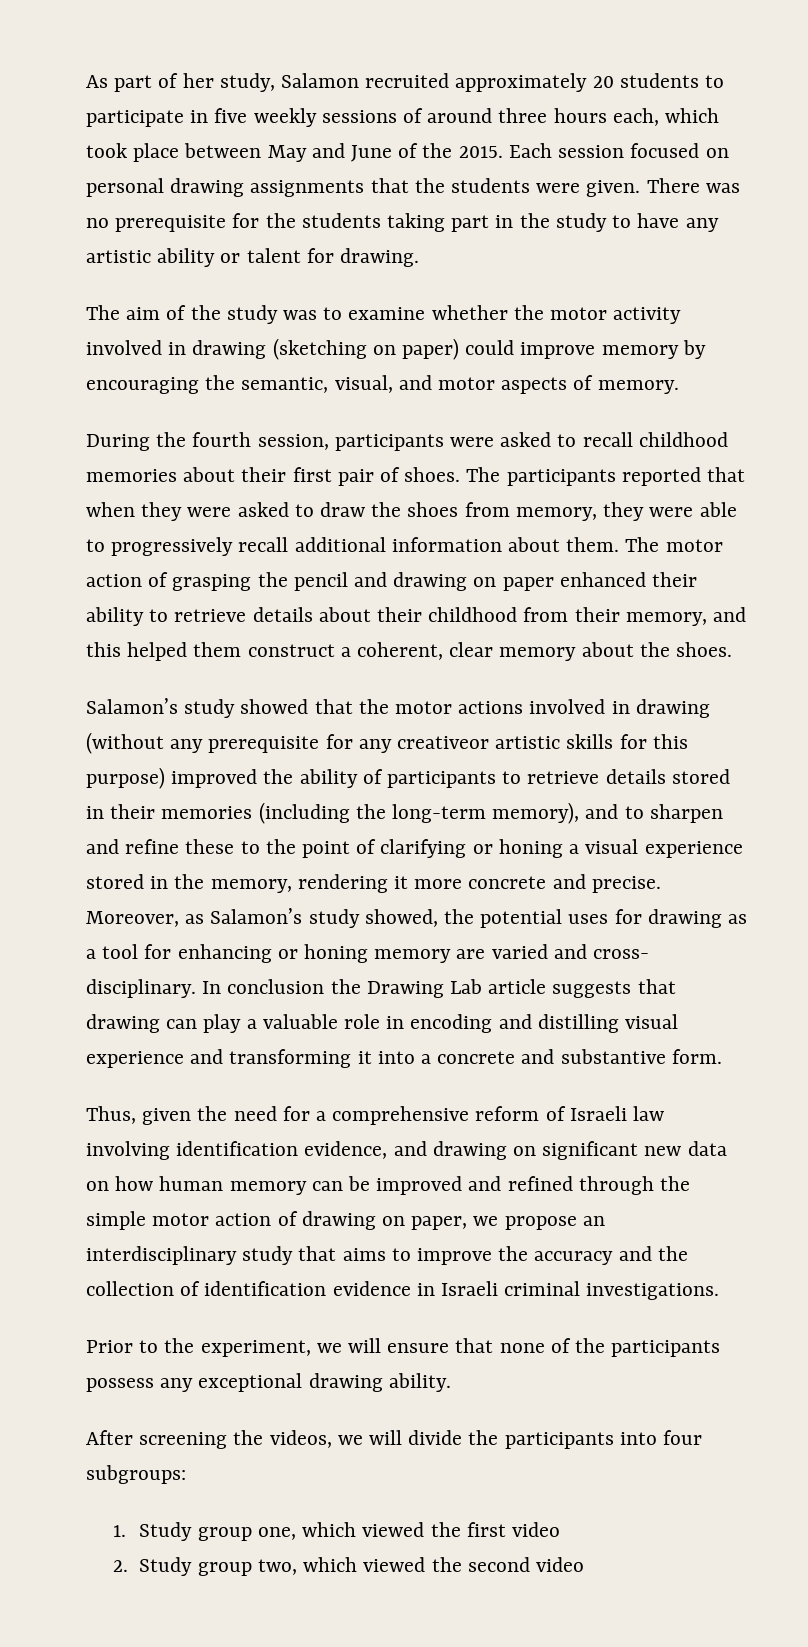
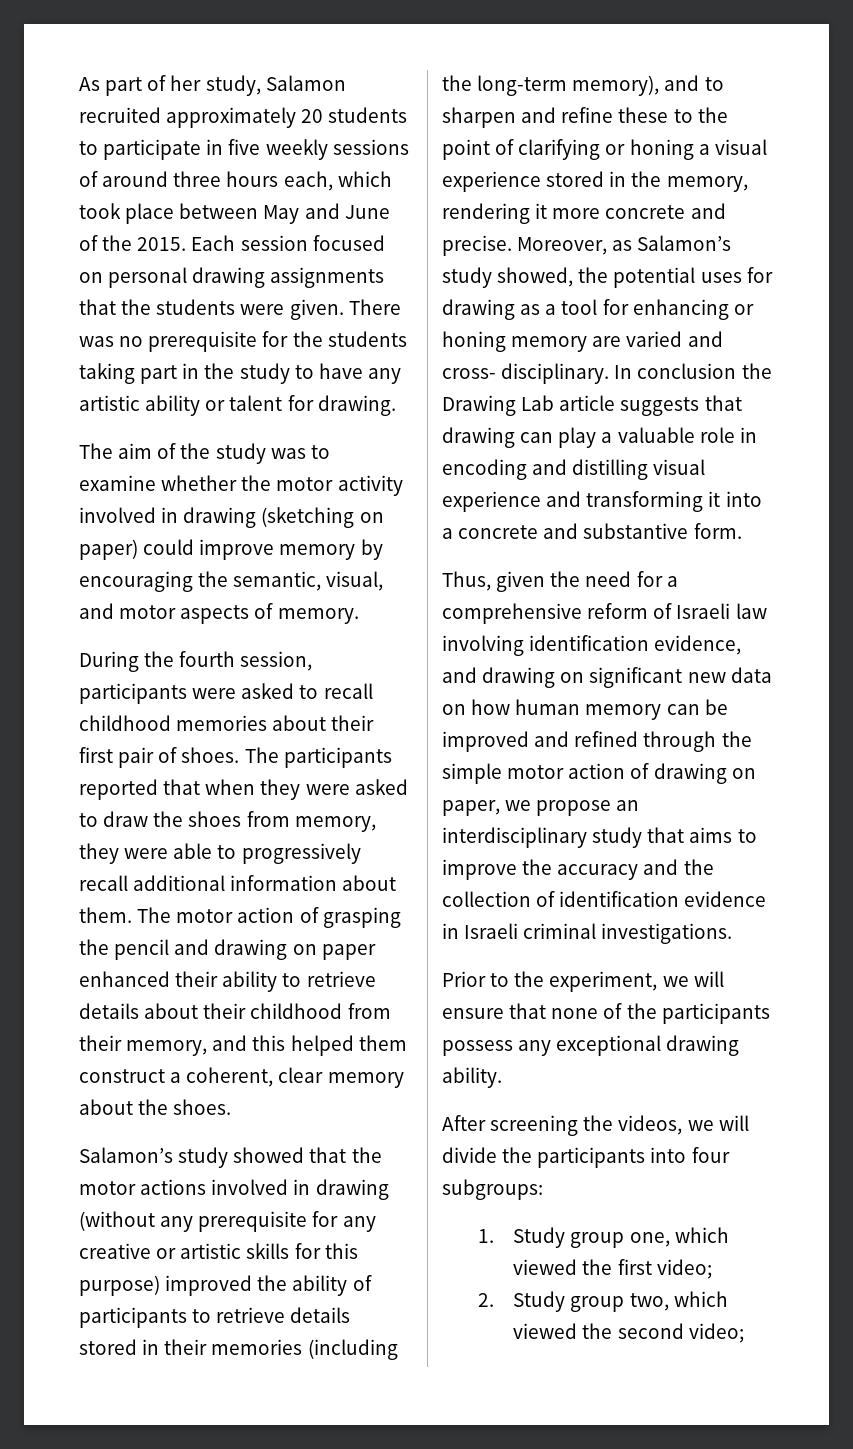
- Salamon’s study showed that the motor actions involved in drawing (without any prerequisite for any creativeor artistic skills for this purpose) improved the ability of participants to retrieve details stored in their memories (including the long-term memory), and to sharpen and refine these to the point of clarifying or honing a visual experience stored in the memory, rendering it more concrete and precise.
+ Salamon’s study showed that the motor actions involved in drawing (without any prerequisite for any creative or artistic skills for this purpose) improved the ability of participants to retrieve details stored in their memories (including the long-term memory), and to sharpen and refine these to the point of clarifying or honing a visual experience stored in the memory, rendering it more concrete and precise.
- 1. Study group one, which viewed the first video
+ 1. Study group one, which viewed the first video;
- 2. Study group two, which viewed the second video
+ 2. Study group two, which viewed the second video;

